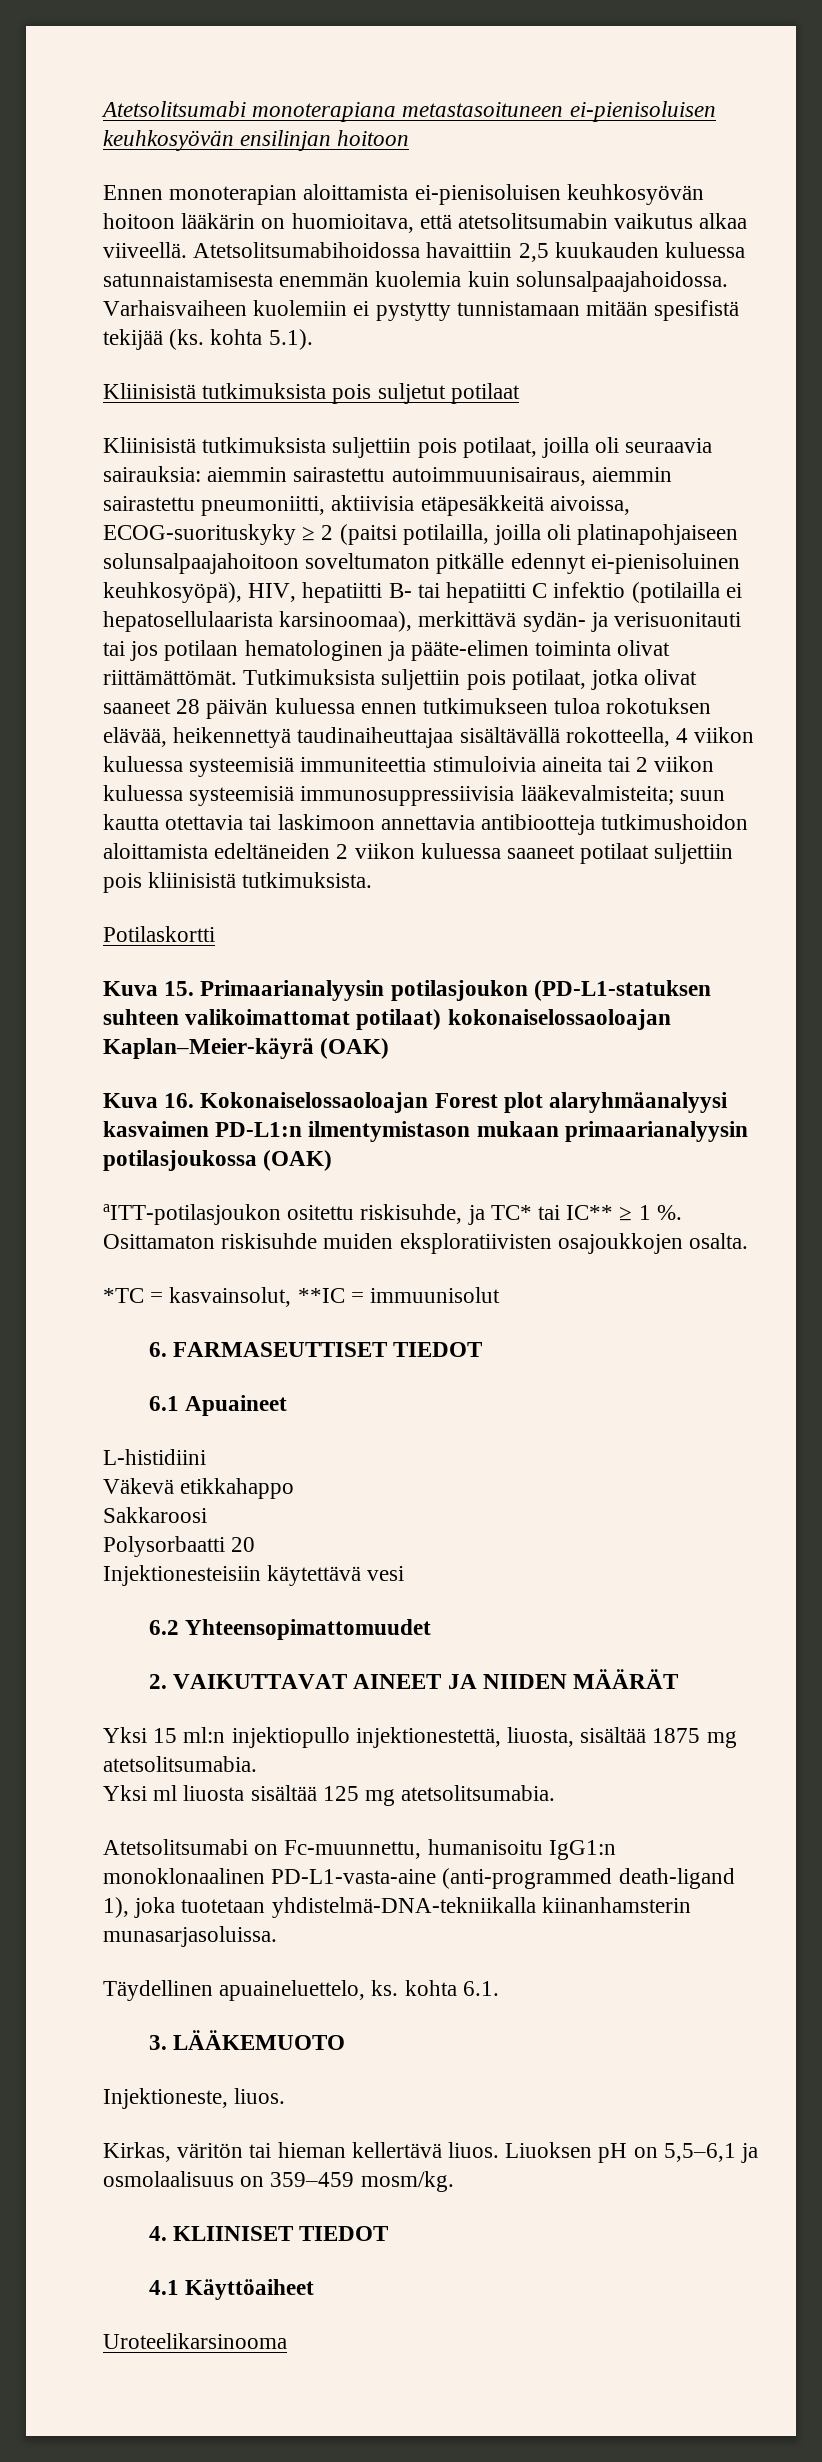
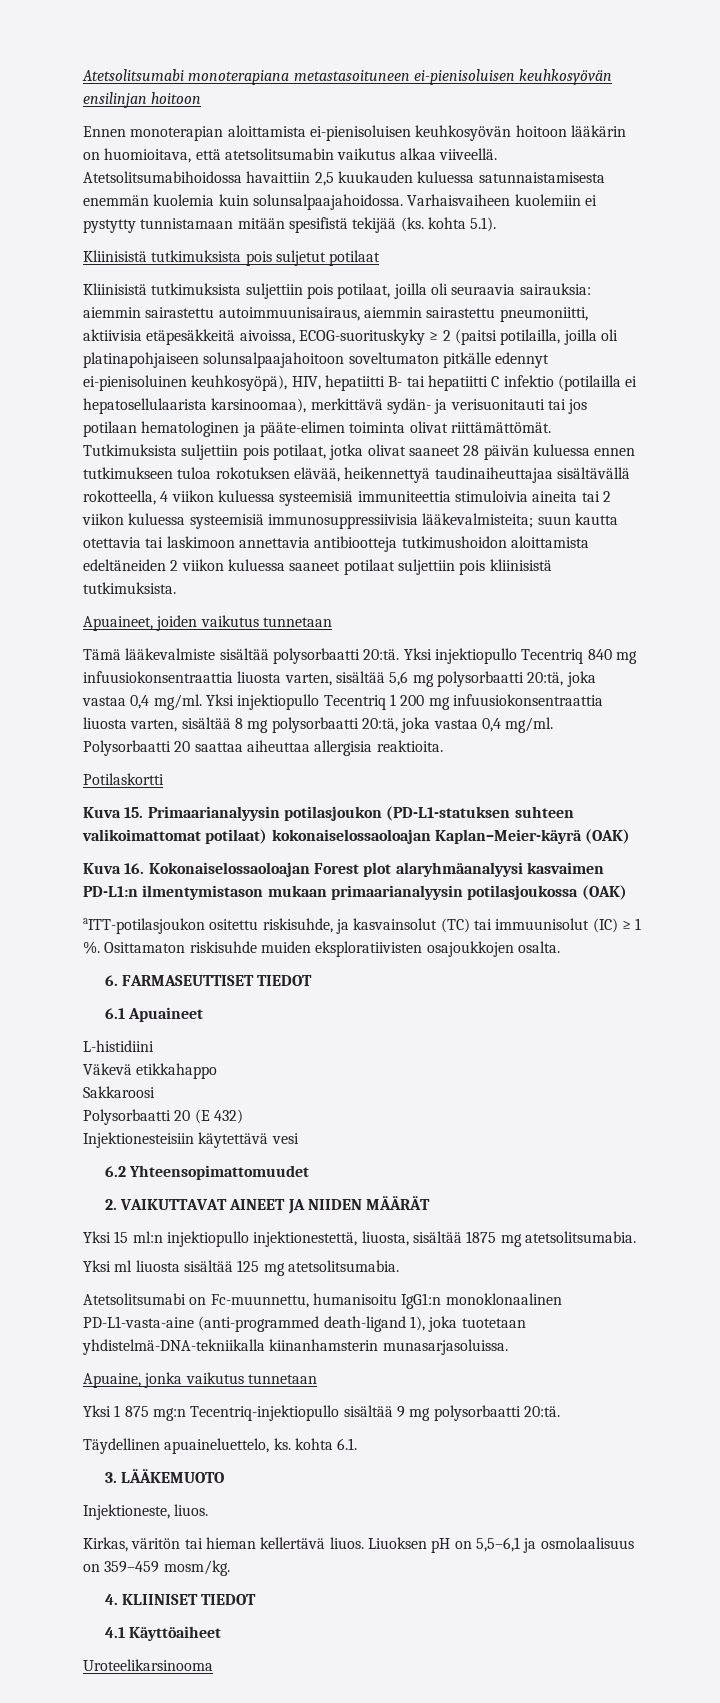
+ Apuaineet, joiden vaikutus tunnetaan
+ Tämä lääkevalmiste sisältää polysorbaatti 20:tä. Yksi injektiopullo Tecentriq 840 mg infuusiokonsentraattia liuosta varten, sisältää 5,6 mg polysorbaatti 20:tä, joka vastaa 0,4 mg/ml. Yksi injektiopullo Tecentriq 1 200 mg infuusiokonsentraattia liuosta varten, sisältää 8 mg polysorbaatti 20:tä, joka vastaa 0,4 mg/ml. Polysorbaatti 20 saattaa aiheuttaa allergisia reaktioita.
- aITT-potilasjoukon ositettu riskisuhde, ja TC* tai IC** ≥ 1 %.
+ aITT-potilasjoukon ositettu riskisuhde, ja kasvainsolut (TC) tai immuunisolut (IC) ≥ 1 %.
- *TC = kasvainsolut, **IC = immuunisolut
- Polysorbaatti 20
+ Polysorbaatti 20 (E 432)
+ Apuaine, jonka vaikutus tunnetaan
+ Yksi 1 875 mg:n Tecentriq-injektiopullo sisältää 9 mg polysorbaatti 20:tä.

